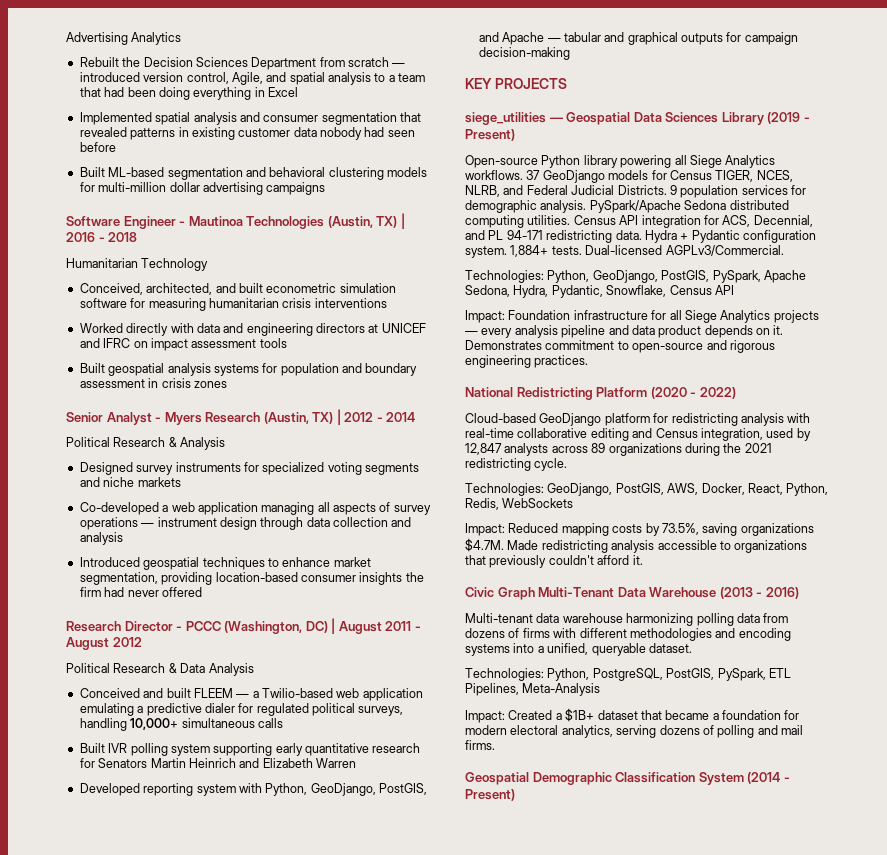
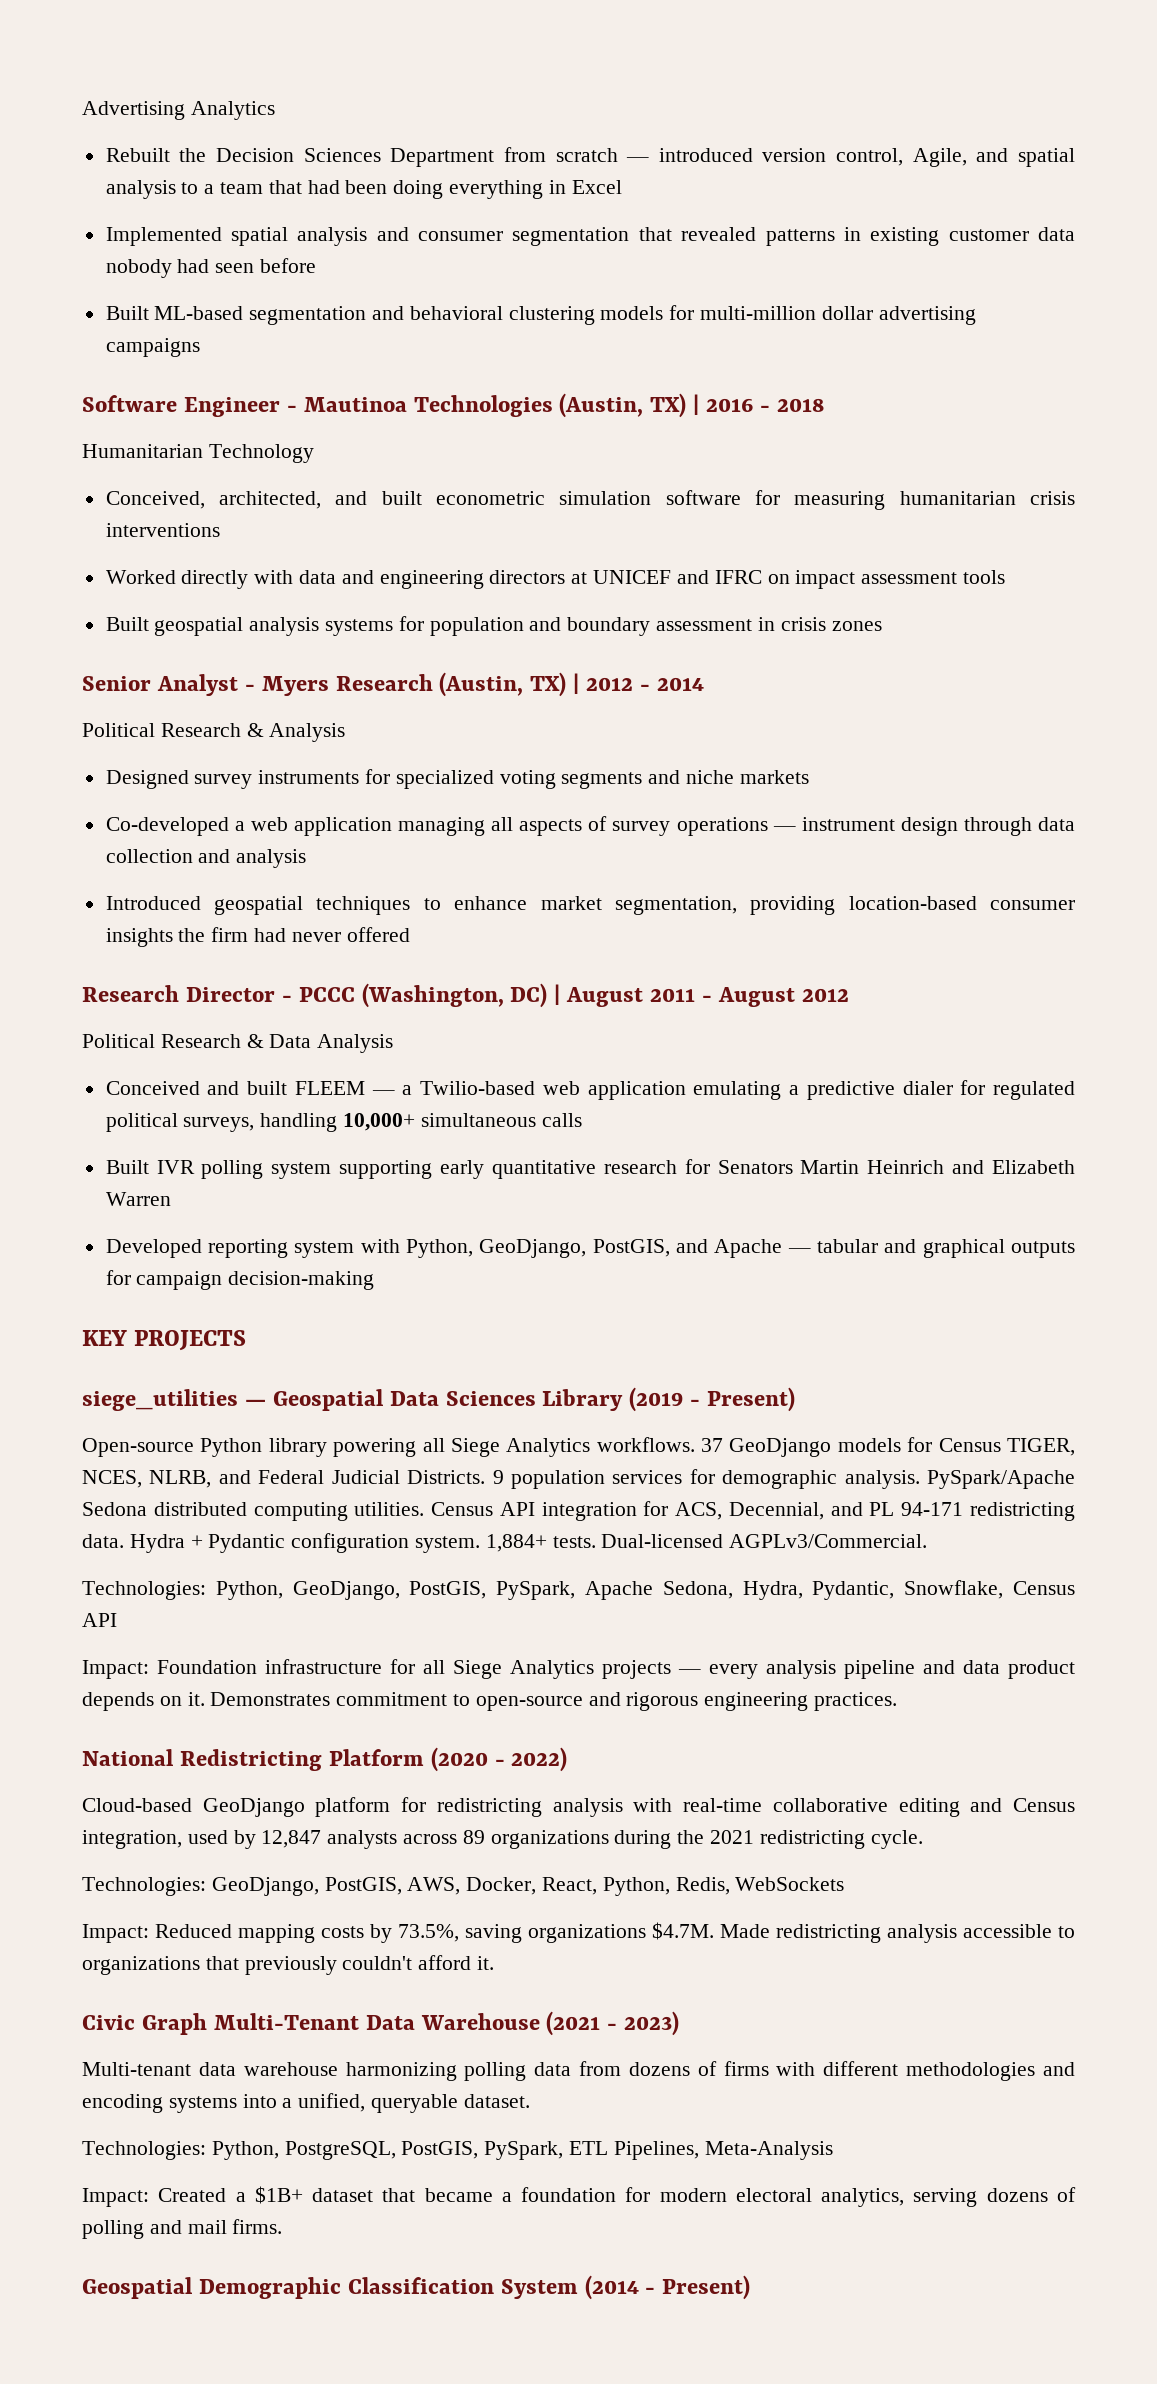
- Civic Graph Multi-Tenant Data Warehouse (2013 - 2016)
+ Civic Graph Multi-Tenant Data Warehouse (2021 - 2023)

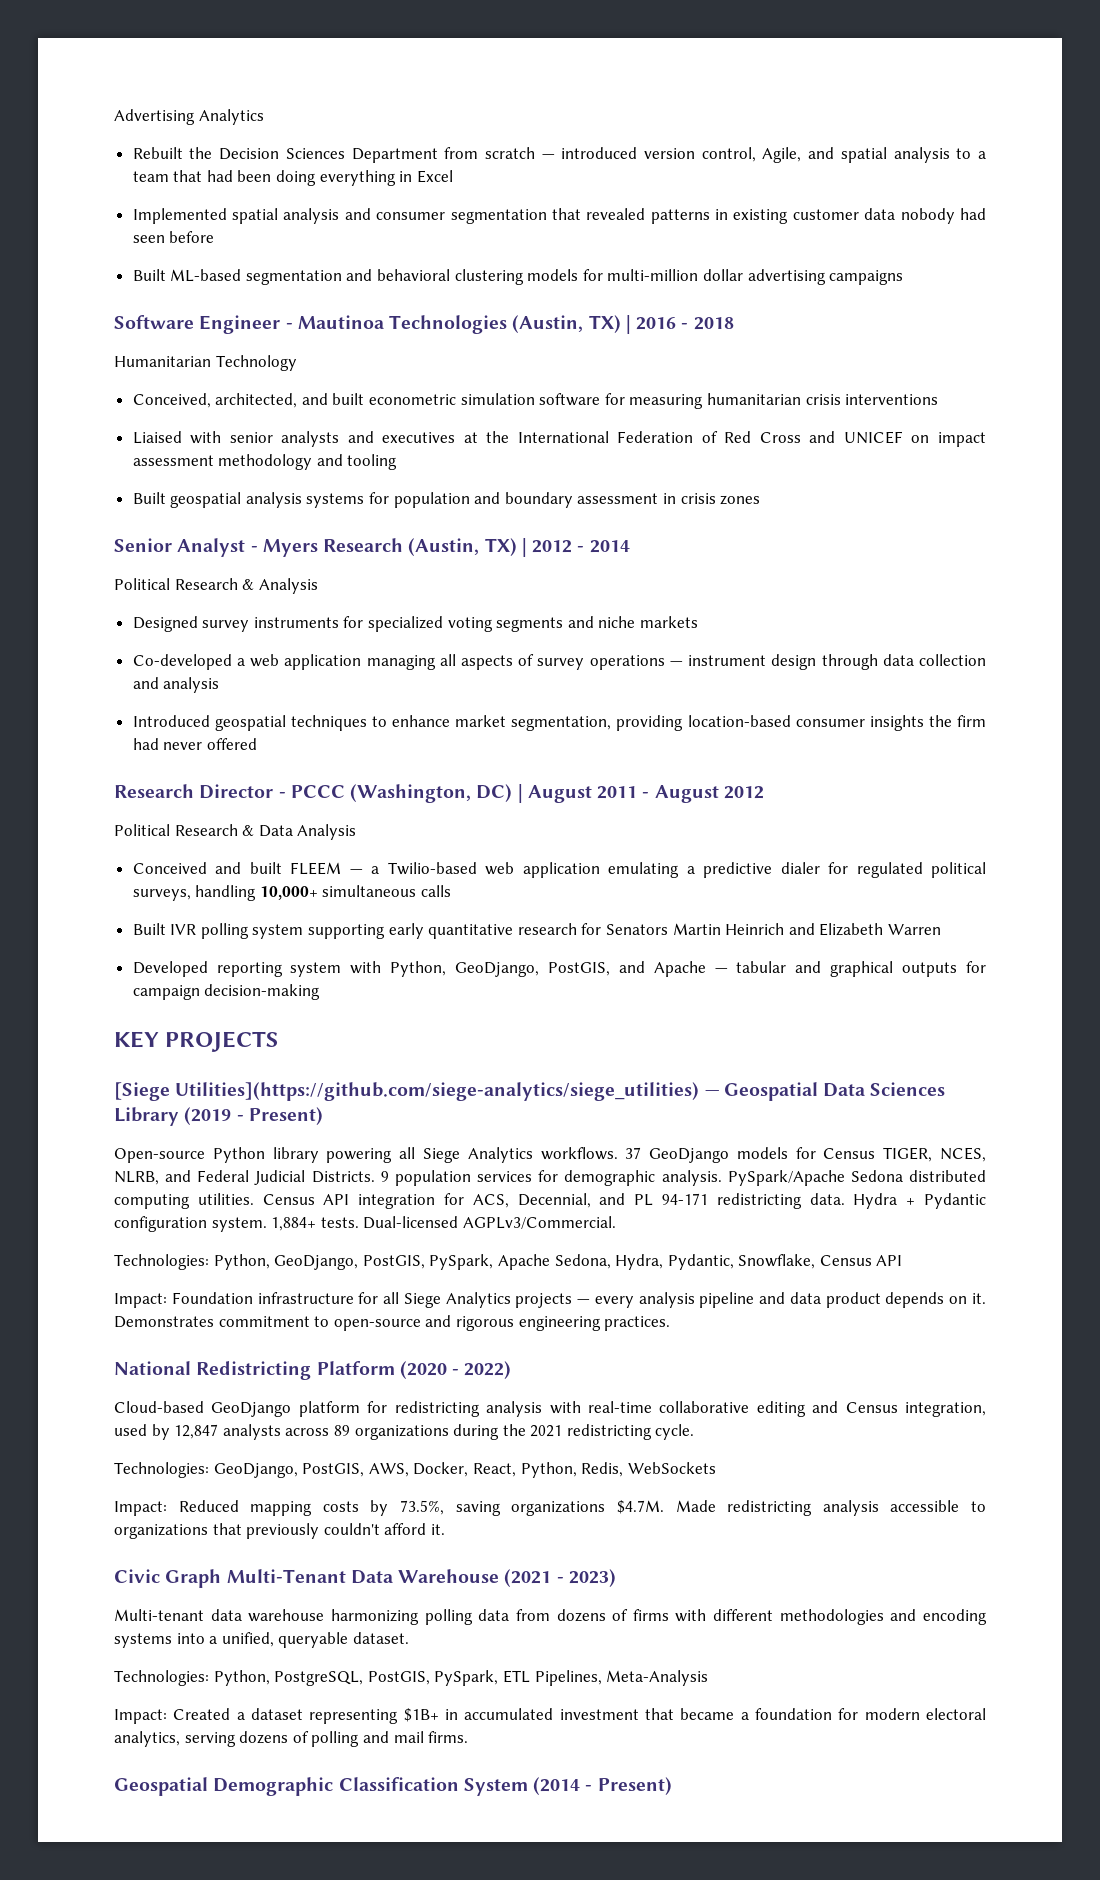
- Worked directly with data and engineering directors at UNICEF and IFRC on impact assessment tools
+ Liaised with senior analysts and executives at the International Federation of Red Cross and UNICEF on impact assessment methodology and tooling
- siege_utilities — Geospatial Data Sciences Library (2019 - Present)
+ [Siege Utilities](https://github.com/siege-analytics/siege_utilities) — Geospatial Data Sciences Library (2019 - Present)
- Impact: Created a $1B+ dataset that became a foundation for modern electoral analytics, serving dozens of polling and mail firms.
+ Impact: Created a dataset representing $1B+ in accumulated investment that became a foundation for modern electoral analytics, serving dozens of polling and mail firms.

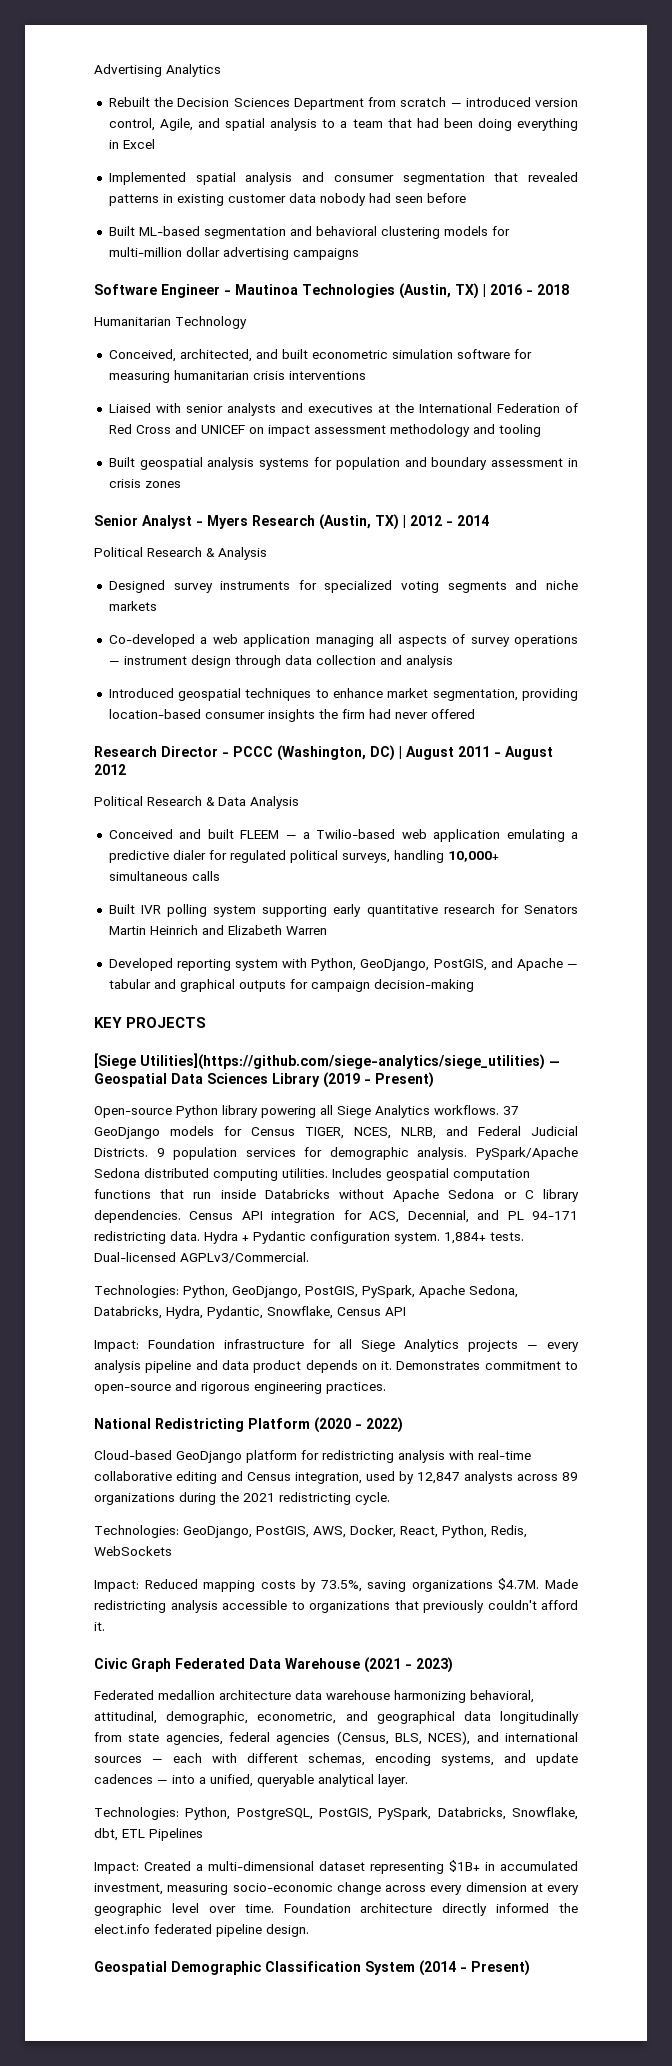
+ Includes geospatial computation functions that run inside Databricks without Apache Sedona or C library dependencies.
- Technologies: Python, GeoDjango, PostGIS, PySpark, Apache Sedona, Hydra, Pydantic, Snowflake, Census API
+ Technologies: Python, GeoDjango, PostGIS, PySpark, Apache Sedona, Databricks, Hydra, Pydantic, Snowflake, Census API
- Civic Graph Multi-Tenant Data Warehouse (2021 - 2023)
+ Civic Graph Federated Data Warehouse (2021 - 2023)
- Multi-tenant data warehouse harmonizing polling data from dozens of firms with different methodologies and encoding systems into a unified, queryable dataset.
+ Federated medallion architecture data warehouse harmonizing behavioral, attitudinal, demographic, econometric, and geographical data longitudinally from state agencies, federal agencies (Census, BLS, NCES), and international sources — each with different schemas, encoding systems, and update cadences — into a unified, queryable analytical layer.
- Technologies: Python, PostgreSQL, PostGIS, PySpark, ETL Pipelines, Meta-Analysis
+ Technologies: Python, PostgreSQL, PostGIS, PySpark, Databricks, Snowflake, dbt, ETL Pipelines
- Impact: Created a dataset representing $1B+ in accumulated investment that became a foundation for modern electoral analytics, serving dozens of polling and mail firms.
+ Impact: Created a multi-dimensional dataset representing $1B+ in accumulated investment, measuring socio-economic change across every dimension at every geographic level over time. Foundation architecture directly informed the elect.info federated pipeline design.

